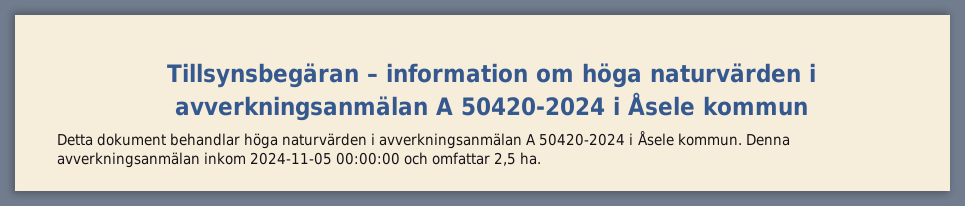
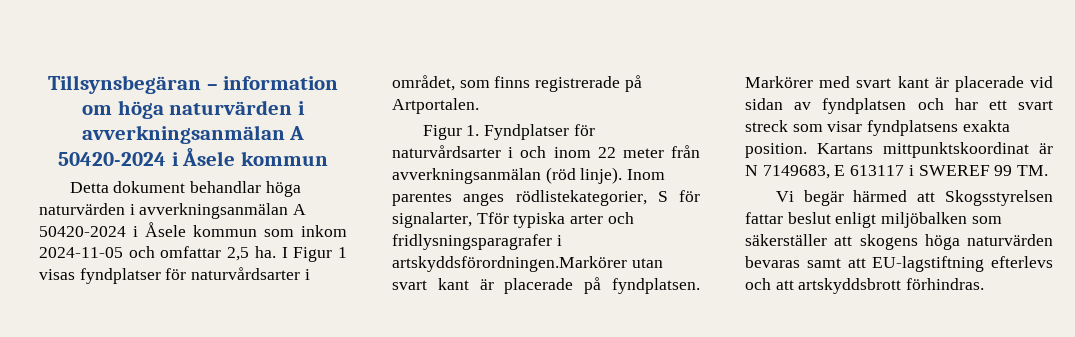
- Detta dokument behandlar höga naturvärden i avverkningsanmälan A 50420-2024 i Åsele kommun. Denna avverkningsanmälan inkom 2024-11-05 00:00:00 och omfattar 2,5 ha.
+ Detta dokument behandlar höga naturvärden i avverkningsanmälan A 50420-2024 i Åsele kommun som inkom 2024-11-05 och omfattar 2,5 ha.
+ I Figur 1 visas fyndplatser för naturvårdsarter i området, som finns registrerade på Artportalen.
+ Figur 1. Fyndplatser för naturvårdsarter i och inom 22 meter från avverkningsanmälan (röd linje). Inom parentes anges rödlistekategorier, S för signalarter, Tför typiska arter och fridlysningsparagrafer i artskyddsförordningen.Markörer utan svart kant är placerade på fyndplatsen. Markörer med svart kant är placerade vid sidan av fyndplatsen och har ett svart streck som visar fyndplatsens exakta position. Kartans mittpunktskoordinat är N 7149683, E 613117 i SWEREF 99 TM.
+ Vi begär härmed att Skogsstyrelsen fattar beslut enligt miljöbalken som säkerställer att skogens höga naturvärden bevaras samt att EU-lagstiftning efterlevs och att artskyddsbrott förhindras.

